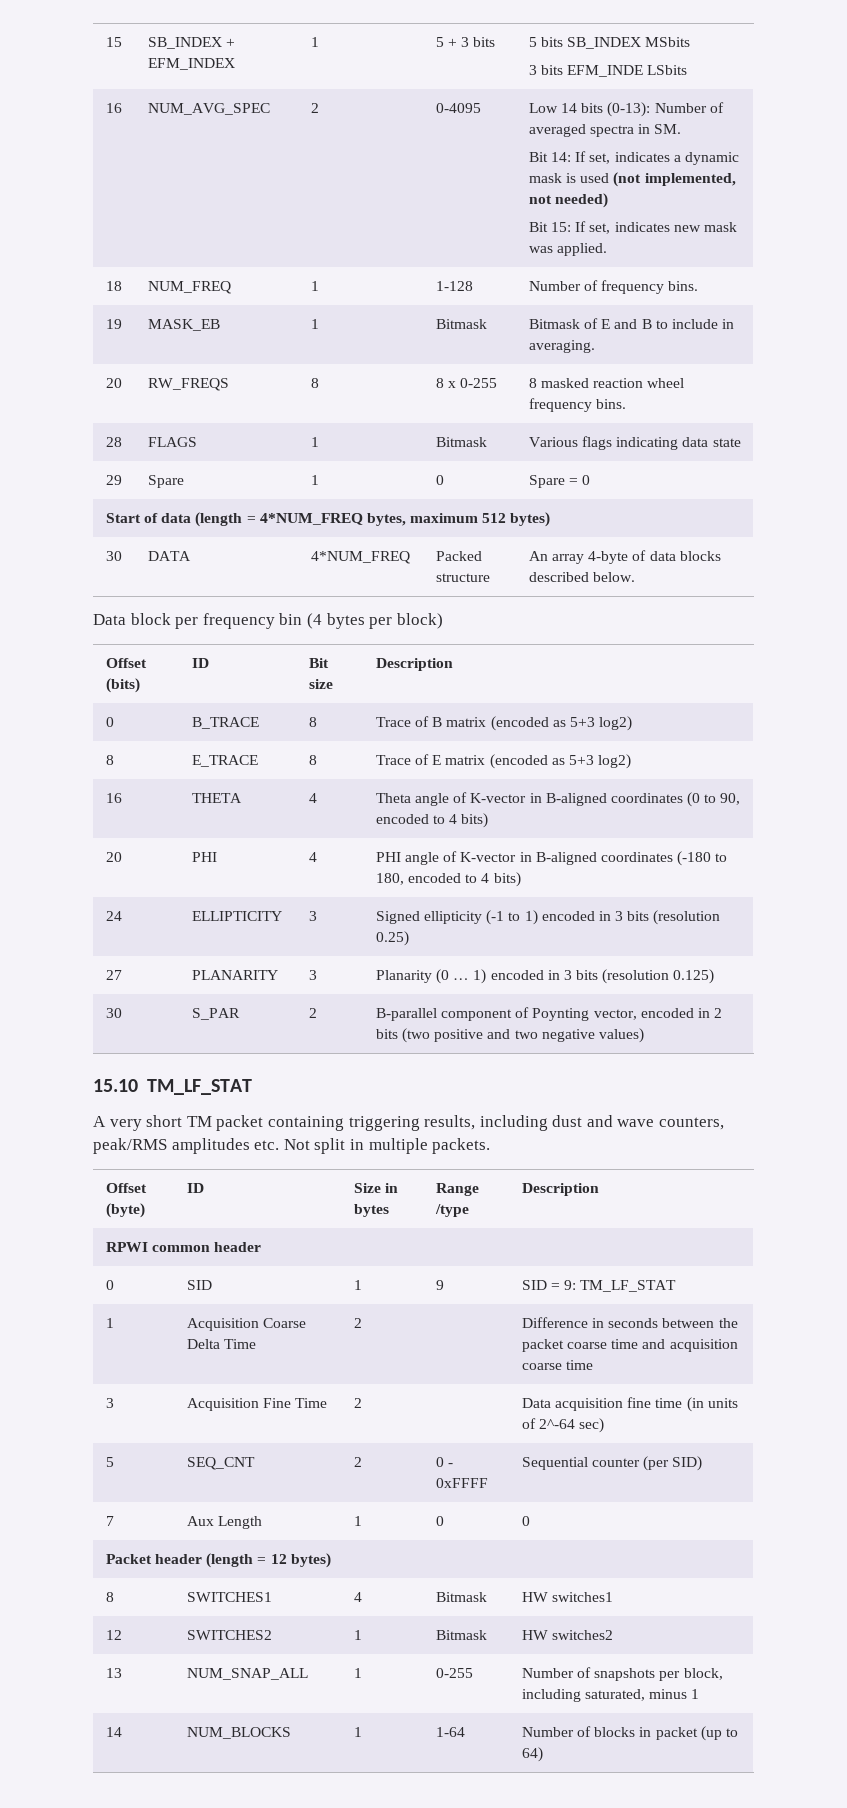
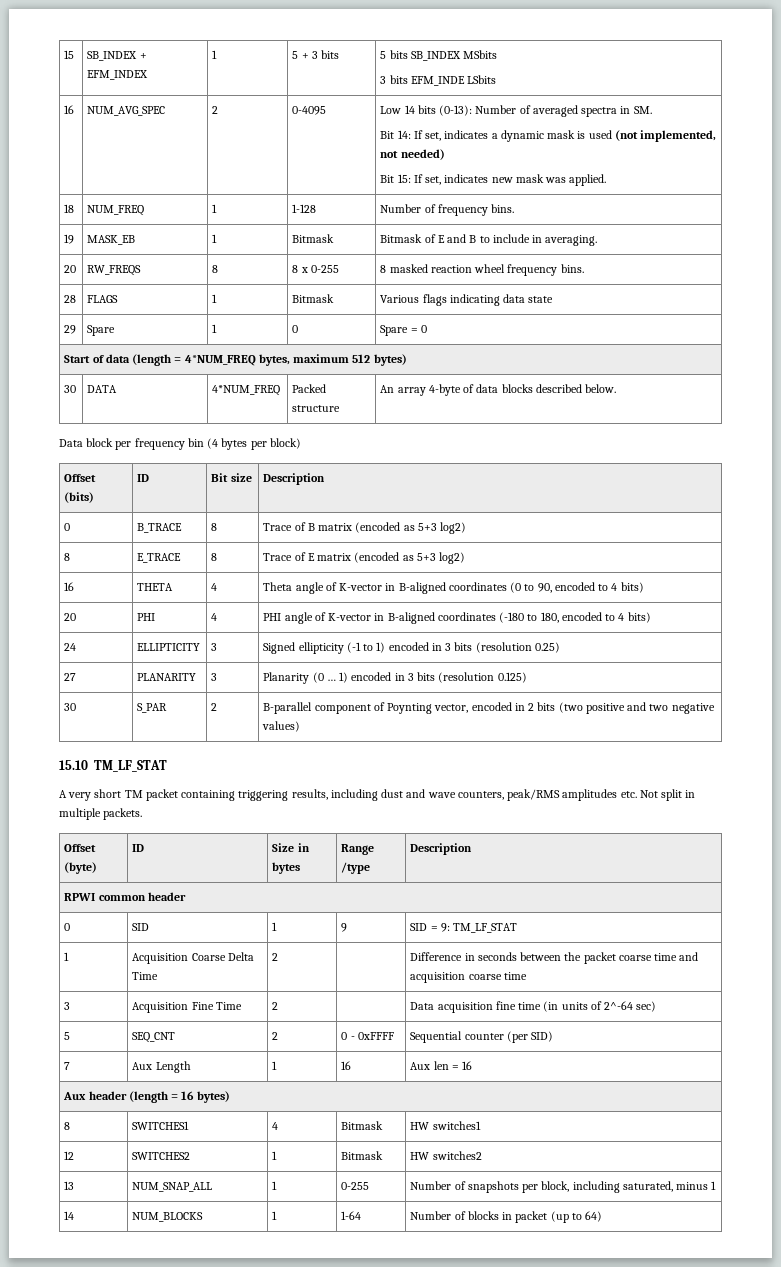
- 7 | Aux Length | 1 | 0 | 0
- Packet header (length = 12 bytes)
+ 7 | Aux Length | 1 | 16 | Aux len = 16
+ Aux header (length = 16 bytes)

